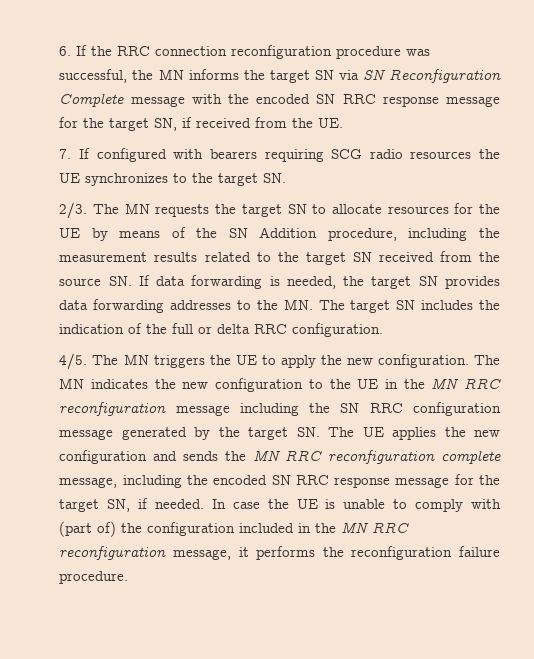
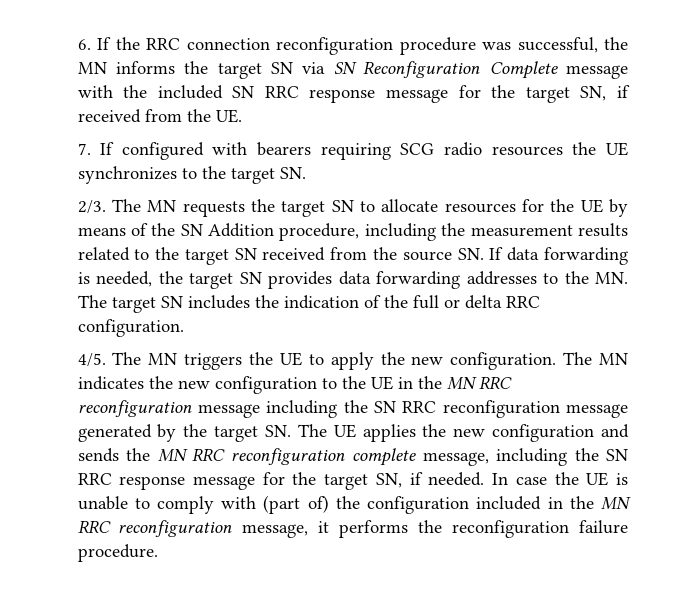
- 6. If the RRC connection reconfiguration procedure was successful, the MN informs the target SN via SN Reconfiguration Complete message with the encoded SN RRC response message for the target SN, if received from the UE.
+ 6. If the RRC connection reconfiguration procedure was successful, the MN informs the target SN via SN Reconfiguration Complete message with the included SN RRC response message for the target SN, if received from the UE.
- The MN indicates the new configuration to the UE in the MN RRC reconfiguration message including the SN RRC configuration message generated by the target SN. The UE applies the new configuration and sends the MN RRC reconfiguration complete message, including the encoded SN RRC response message for the target SN, if needed.
+ The MN indicates the new configuration to the UE in the MN RRC reconfiguration message including the SN RRC reconfiguration message generated by the target SN. The UE applies the new configuration and sends the MN RRC reconfiguration complete message, including the SN RRC response message for the target SN, if needed.

